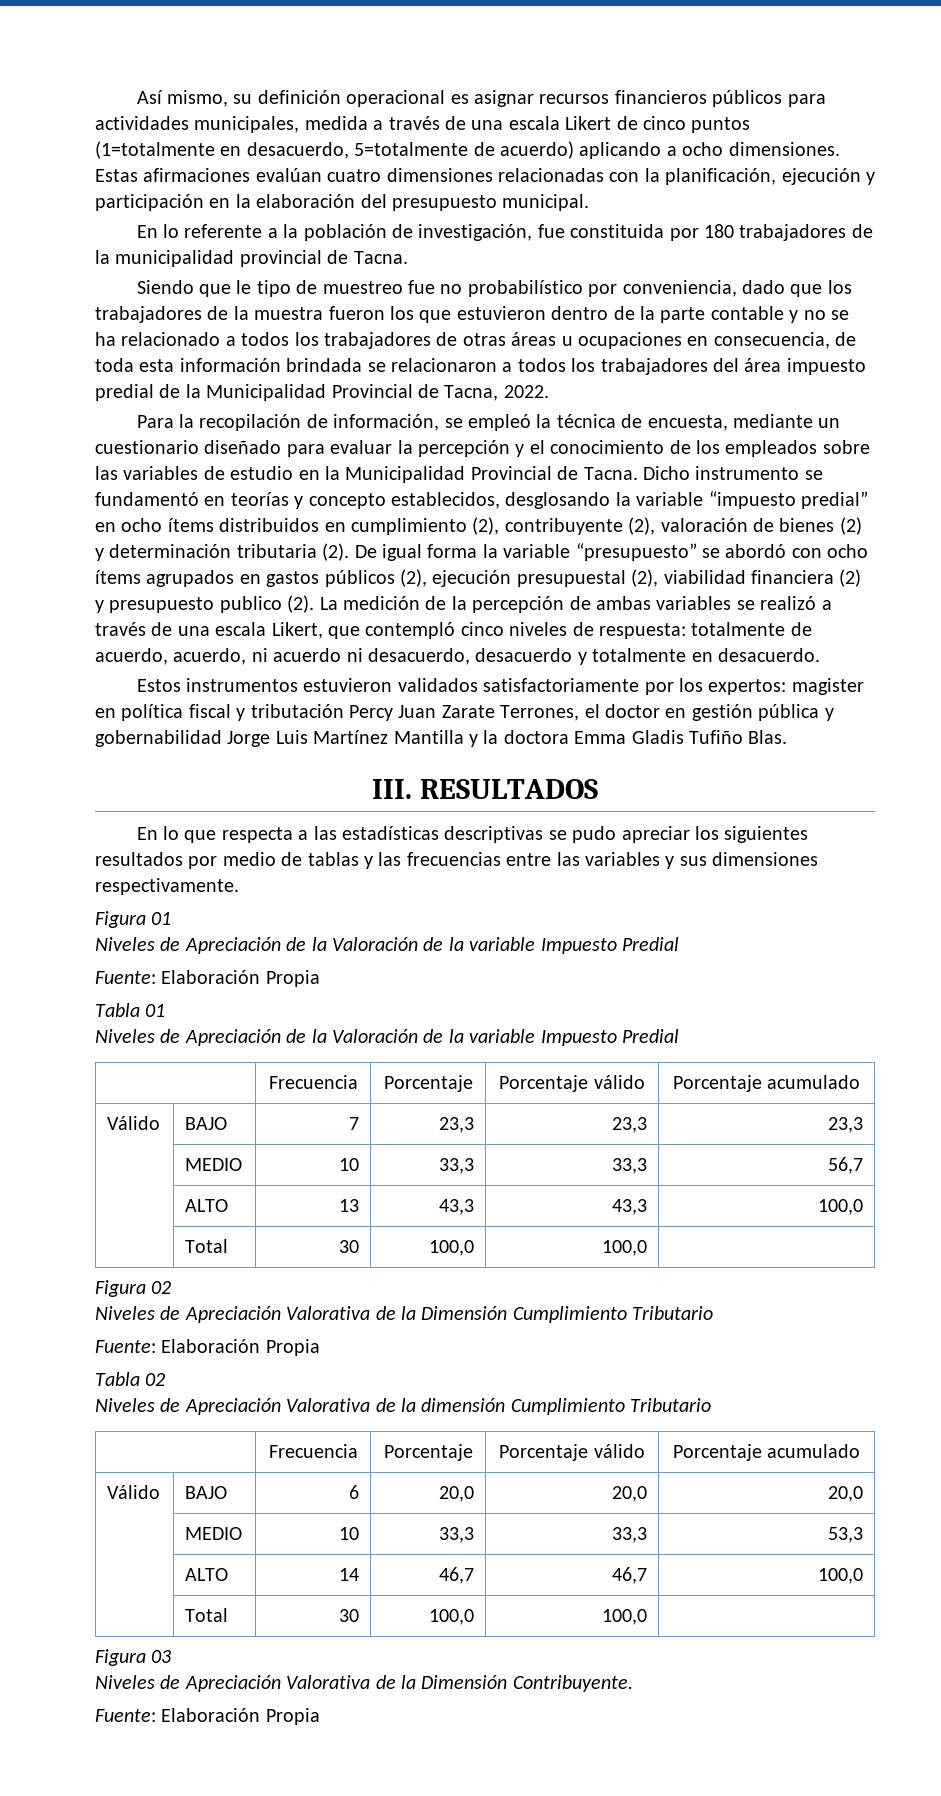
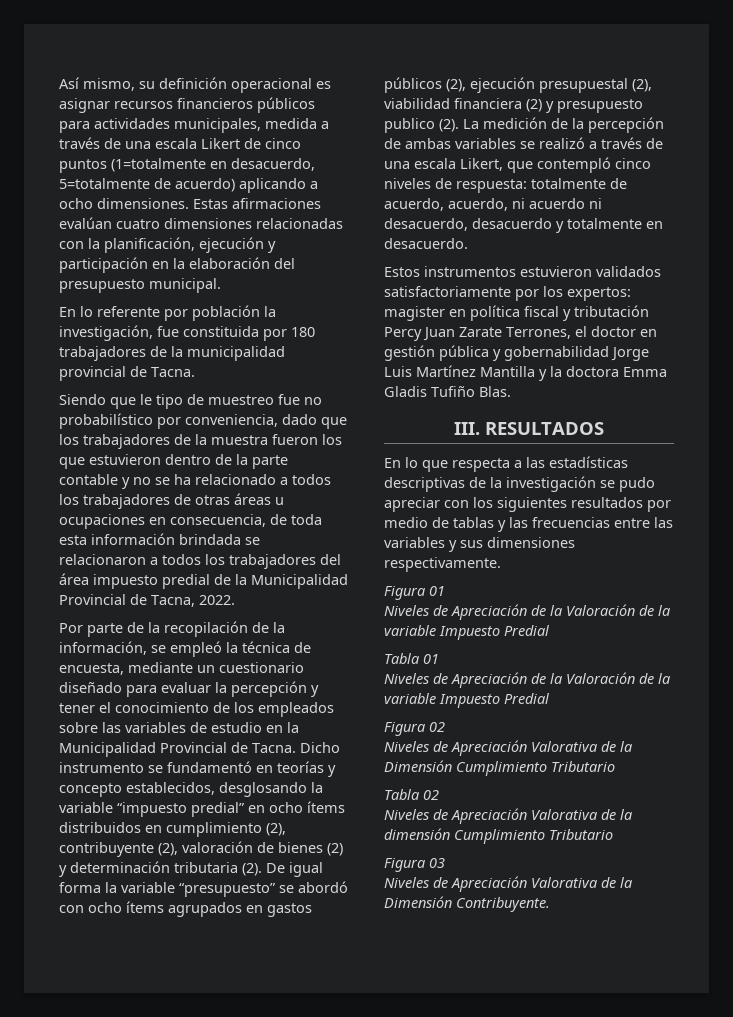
- En lo referente a la población de investigación, fue constituida por 180 trabajadores de la municipalidad provincial de Tacna.
+ En lo referente por población la investigación, fue constituida por 180 trabajadores de la municipalidad provincial de Tacna.
- Para la recopilación de información, se empleó la técnica de encuesta, mediante un cuestionario diseñado para evaluar la percepción y el conocimiento de los empleados sobre las variables de estudio en la Municipalidad Provincial de Tacna.
+ Por parte de la recopilación de la información, se empleó la técnica de encuesta, mediante un cuestionario diseñado para evaluar la percepción y tener el conocimiento de los empleados sobre las variables de estudio en la Municipalidad Provincial de Tacna.
- En lo que respecta a las estadísticas descriptivas se pudo apreciar los siguientes resultados por medio de tablas y las frecuencias entre las variables y sus dimensiones respectivamente.
+ En lo que respecta a las estadísticas descriptivas de la investigación se pudo apreciar con los siguientes resultados por medio de tablas y las frecuencias entre las variables y sus dimensiones respectivamente.
  Figura 01
  Niveles de Apreciación de la Valoración de la variable Impuesto Predial
- Fuente: Elaboración Propia
  Tabla 01
  Niveles de Apreciación de la Valoración de la variable Impuesto Predial
- | Frecuencia | Porcentaje | Porcentaje válido | Porcentaje acumulado
- Válido | BAJO | 7 | 23,3 | 23,3 | 23,3
- | MEDIO | 10 | 33,3 | 33,3 | 56,7
- | ALTO | 13 | 43,3 | 43,3 | 100,0
- | Total | 30 | 100,0 | 100,0 |
  Niveles de Apreciación Valorativa de la Dimensión Cumplimiento Tributario
- Fuente: Elaboración Propia
  Niveles de Apreciación Valorativa de la dimensión Cumplimiento Tributario
- | Frecuencia | Porcentaje | Porcentaje válido | Porcentaje acumulado
- Válido | BAJO | 6 | 20,0 | 20,0 | 20,0
- | MEDIO | 10 | 33,3 | 33,3 | 53,3
- | ALTO | 14 | 46,7 | 46,7 | 100,0
- | Total | 30 | 100,0 | 100,0 |
  Niveles de Apreciación Valorativa de la Dimensión Contribuyente.
- Fuente: Elaboración Propia

